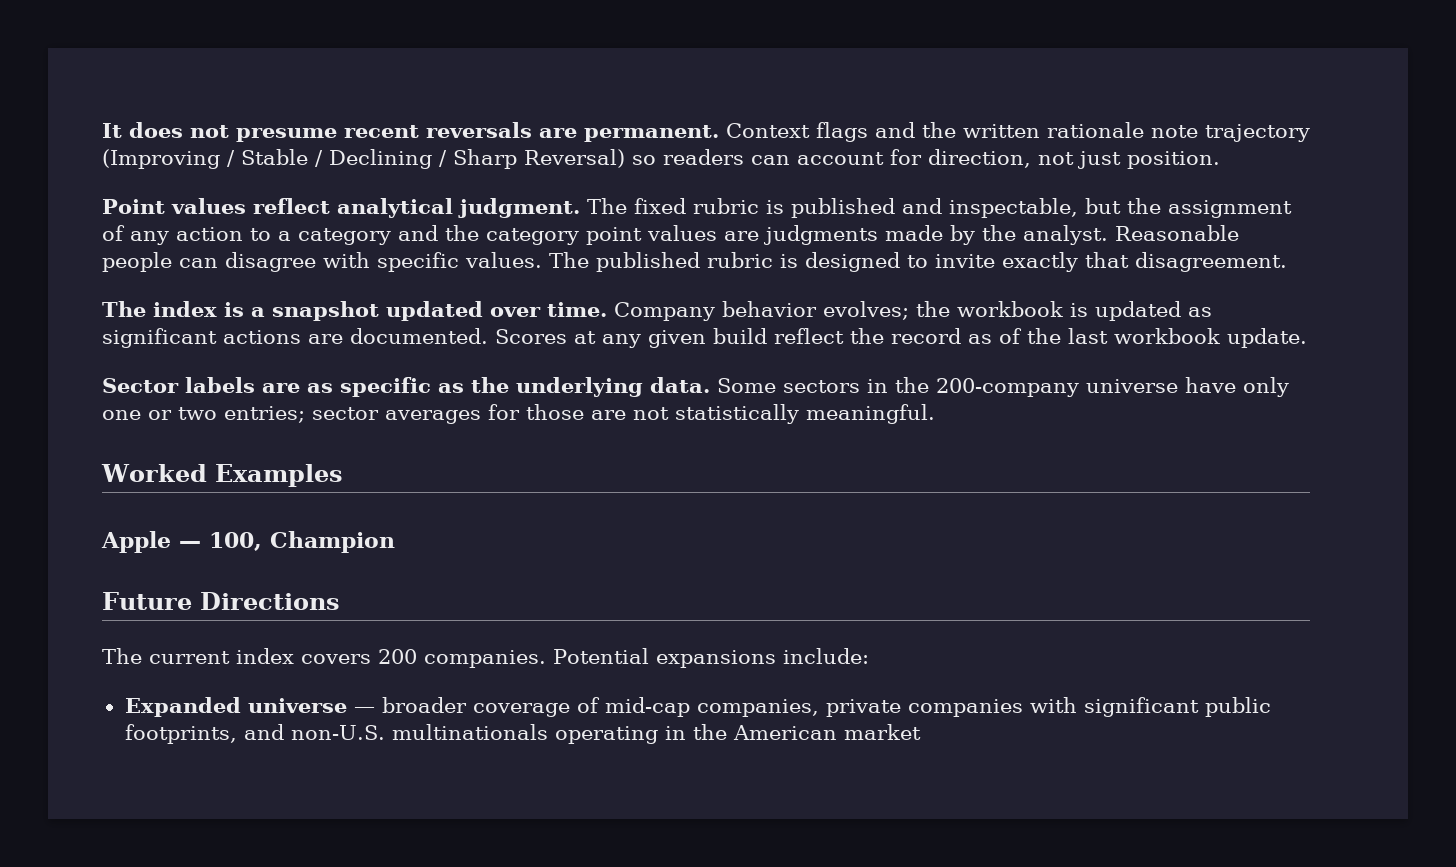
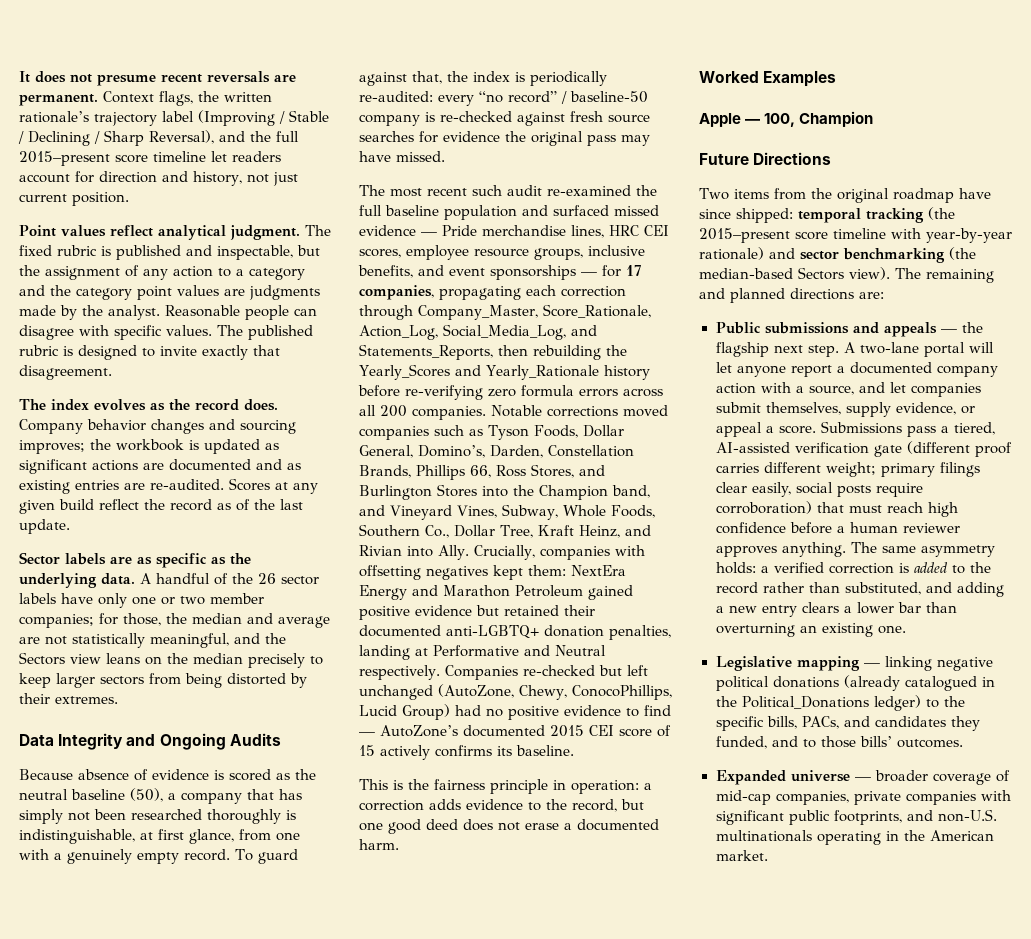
- Context flags and the written rationale note trajectory (Improving / Stable / Declining / Sharp Reversal) so readers can account for direction, not just position.
+ Context flags, the written rationale’s trajectory label (Improving / Stable / Declining / Sharp Reversal), and the full 2015–present score timeline let readers account for direction and history, not just current position.
- The index is a snapshot updated over time. Company behavior evolves; the workbook is updated as significant actions are documented.
+ The index evolves as the record does. Company behavior changes and sourcing improves; the workbook is updated as significant actions are documented and as existing entries are re-audited.
- Scores at any given build reflect the record as of the last workbook update.
+ Scores at any given build reflect the record as of the last update.
- Some sectors in the 200-company universe have only one or two entries; sector averages for those are not statistically meaningful.
+ A handful of the 26 sector labels have only one or two member companies; for those, the median and average are not statistically meaningful, and the Sectors view leans on the median precisely to keep larger sectors from being distorted by their extremes.
+ Data Integrity and Ongoing Audits
+ Because absence of evidence is scored as the neutral baseline (50), a company that has simply not been researched thoroughly is indistinguishable, at first glance, from one with a genuinely empty record. To guard against that, the index is periodically re-audited: every “no record” / baseline-50 company is re-checked against fresh source searches for evidence the original pass may have missed.
+ The most recent such audit re-examined the full baseline population and surfaced missed evidence — Pride merchandise lines, HRC CEI scores, employee resource groups, inclusive benefits, and event sponsorships — for 17 companies, propagating each correction through Company_Master, Score_Rationale, Action_Log, Social_Media_Log, and Statements_Reports, then rebuilding the Yearly_Scores and Yearly_Rationale history before re-verifying zero formula errors across all 200 companies. Notable corrections moved companies such as Tyson Foods, Dollar General, Domino’s, Darden, Constellation Brands, Phillips 66, Ross Stores, and Burlington Stores into the Champion band, and Vineyard Vines, Subway, Whole Foods, Southern Co., Dollar Tree, Kraft Heinz, and Rivian into Ally. Crucially, companies with offsetting negatives kept them: NextEra Energy and Marathon Petroleum gained positive evidence but retained their documented anti-LGBTQ+ donation penalties, landing at Performative and Neutral respectively. Companies re-checked but left unchanged (AutoZone, Chewy, ConocoPhillips, Lucid Group) had no positive evidence to find — AutoZone’s documented 2015 CEI score of 15 actively confirms its baseline.
+ This is the fairness principle in operation: a correction adds evidence to the record, but one good deed does not erase a documented harm.
- The current index covers 200 companies. Potential expansions include:
+ Two items from the original roadmap have since shipped: temporal tracking (the 2015–present score timeline with year-by-year rationale) and sector benchmarking (the median-based Sectors view). The remaining and planned directions are:
+ Public submissions and appeals — the flagship next step. A two-lane portal will let anyone report a documented company action with a source, and let companies submit themselves, supply evidence, or appeal a score. Submissions pass a tiered, AI-assisted verification gate (different proof carries different weight; primary filings clear easily, social posts require corroboration) that must reach high confidence before a human reviewer approves anything. The same asymmetry holds: a verified correction is added to the record rather than substituted, and adding a new entry clears a lower bar than overturning an existing one.
+ Legislative mapping — linking negative political donations (already catalogued in the Political_Donations ledger) to the specific bills, PACs, and candidates they funded, and to those bills’ outcomes.
- Expanded universe — broader coverage of mid-cap companies, private companies with significant public footprints, and non-U.S. multinationals operating in the American market
+ Expanded universe — broader coverage of mid-cap companies, private companies with significant public footprints, and non-U.S. multinationals operating in the American market.

